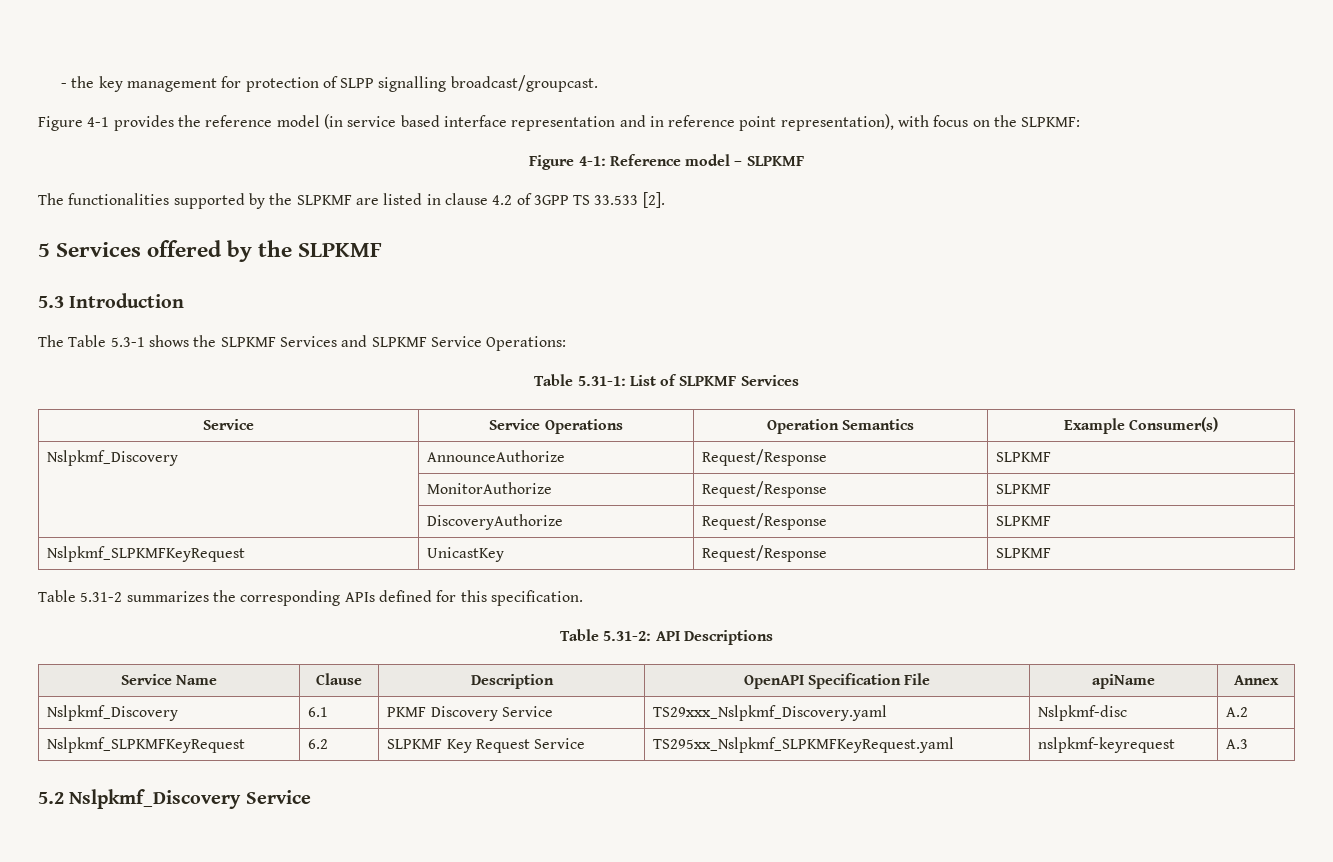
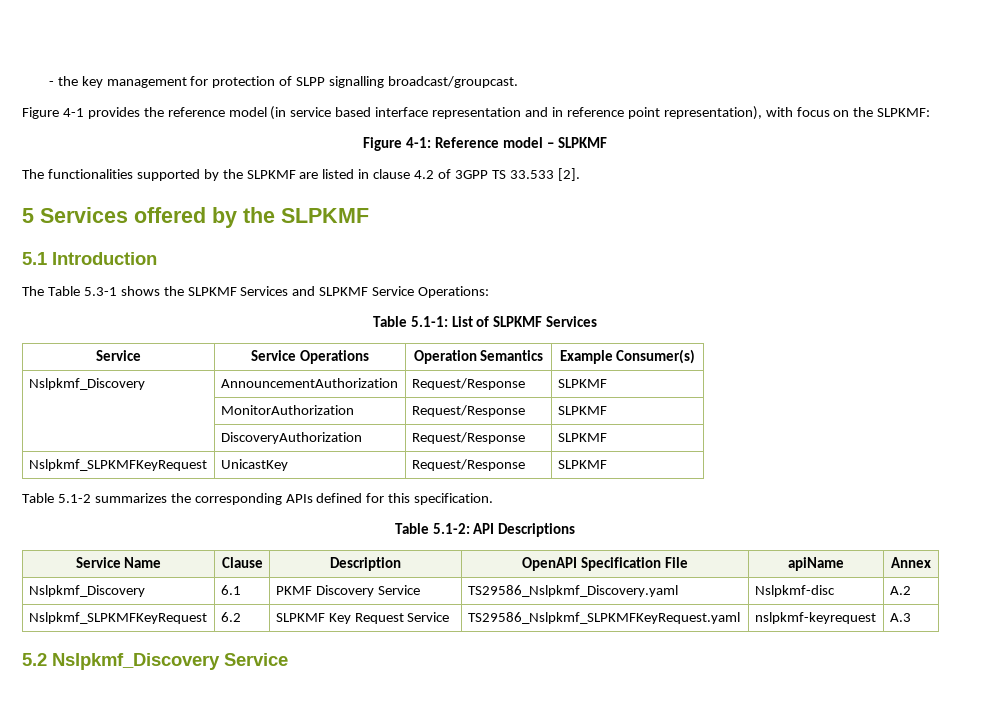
- 5.3 Introduction
+ 5.1 Introduction
- Table 5.31-1: List of SLPKMF Services
+ Table 5.1-1: List of SLPKMF Services
- Nslpkmf_Discovery | AnnounceAuthorize | Request/Response | SLPKMF
- | MonitorAuthorize | Request/Response | SLPKMF
- | DiscoveryAuthorize | Request/Response | SLPKMF
+ Nslpkmf_Discovery | AnnouncementAuthorization | Request/Response | SLPKMF
+ | MonitorAuthorization | Request/Response | SLPKMF
+ | DiscoveryAuthorization | Request/Response | SLPKMF
- Table 5.31-2 summarizes the corresponding APIs defined for this specification.
+ Table 5.1-2 summarizes the corresponding APIs defined for this specification.
- Table 5.31-2: API Descriptions
+ Table 5.1-2: API Descriptions
- Nslpkmf_Discovery | 6.1 | PKMF Discovery Service | TS29xxx_Nslpkmf_Discovery.yaml | Nslpkmf-disc | A.2
+ Nslpkmf_Discovery | 6.1 | PKMF Discovery Service | TS29586_Nslpkmf_Discovery.yaml | Nslpkmf-disc | A.2
- Nslpkmf_SLPKMFKeyRequest | 6.2 | SLPKMF Key Request Service | TS295xx_Nslpkmf_SLPKMFKeyRequest.yaml | nslpkmf-keyrequest | A.3
+ Nslpkmf_SLPKMFKeyRequest | 6.2 | SLPKMF Key Request Service | TS29586_Nslpkmf_SLPKMFKeyRequest.yaml | nslpkmf-keyrequest | A.3

